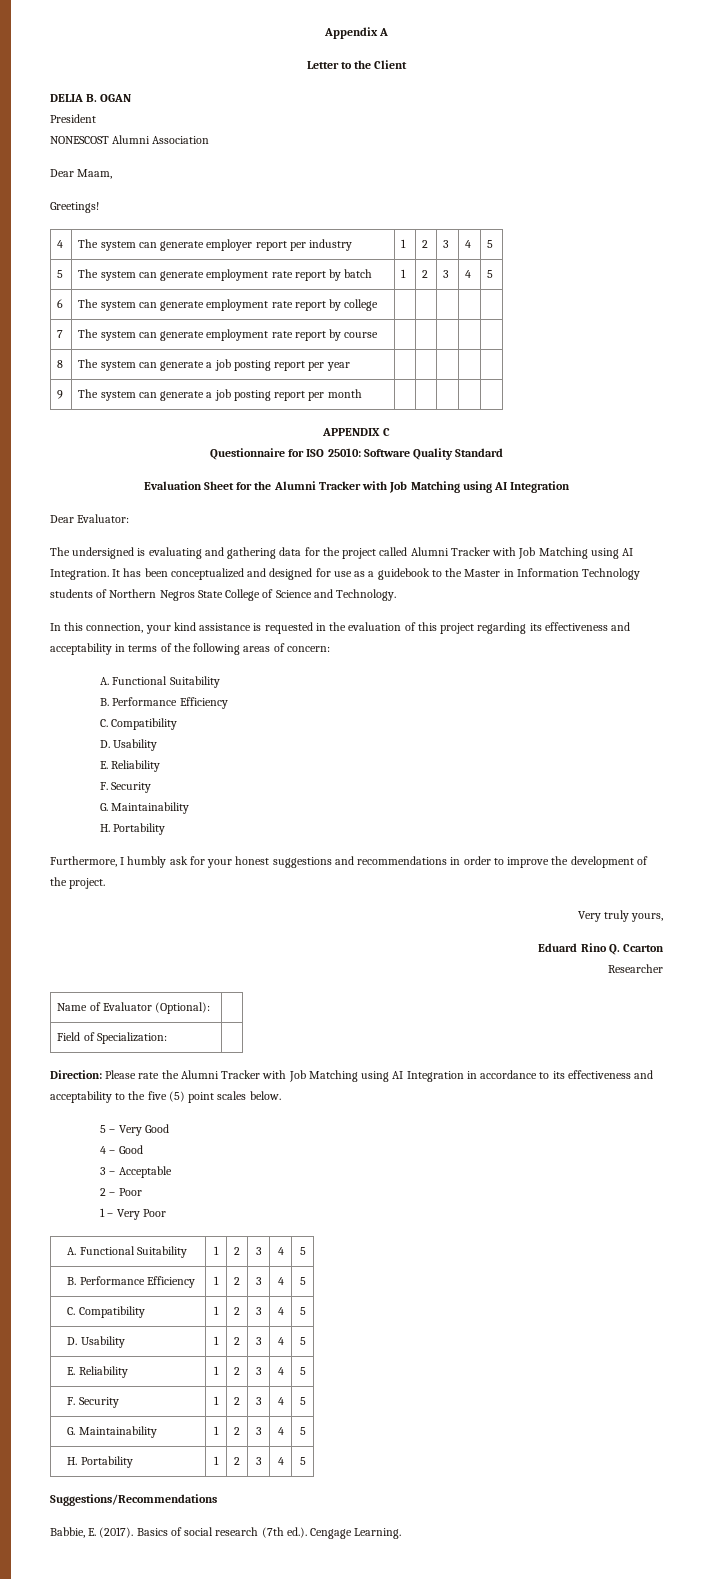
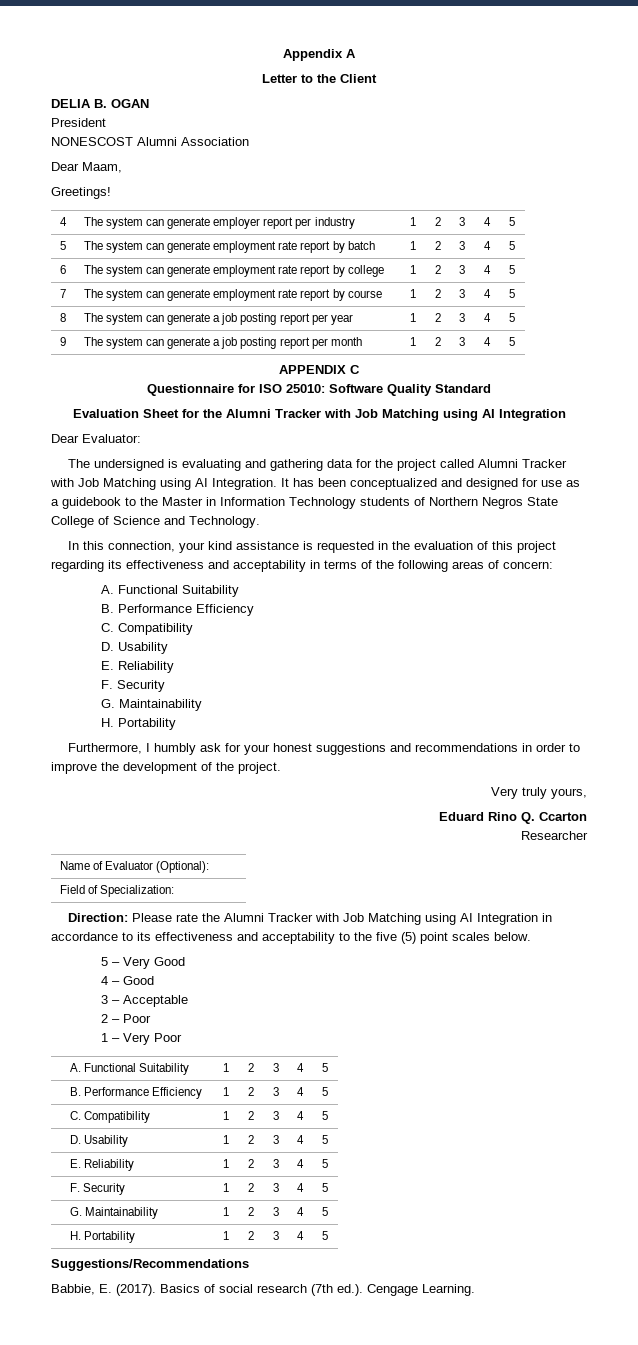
- 6 | The system can generate employment rate report by college | | | | |
+ 6 | The system can generate employment rate report by college | 1 | 2 | 3 | 4 | 5
- 7 | The system can generate employment rate report by course | | | | |
+ 7 | The system can generate employment rate report by course | 1 | 2 | 3 | 4 | 5
- 8 | The system can generate a job posting report per year | | | | |
+ 8 | The system can generate a job posting report per year | 1 | 2 | 3 | 4 | 5
- 9 | The system can generate a job posting report per month | | | | |
+ 9 | The system can generate a job posting report per month | 1 | 2 | 3 | 4 | 5

